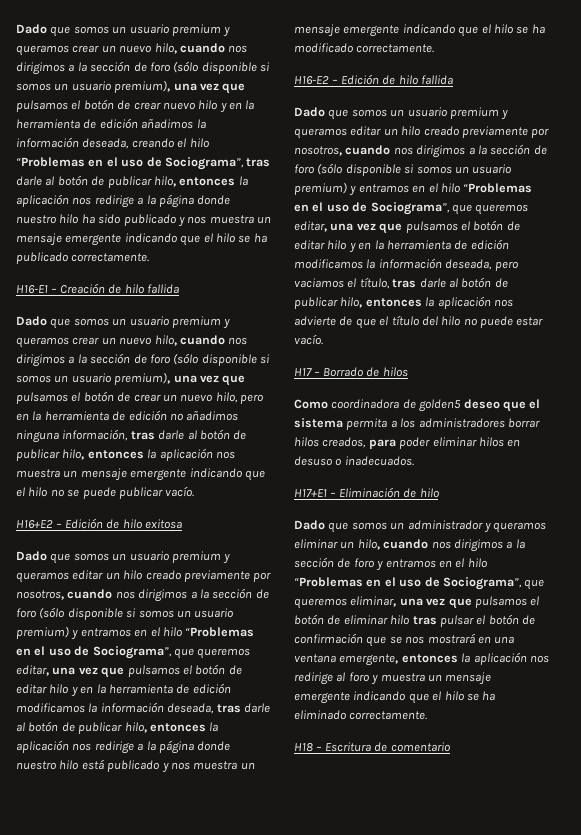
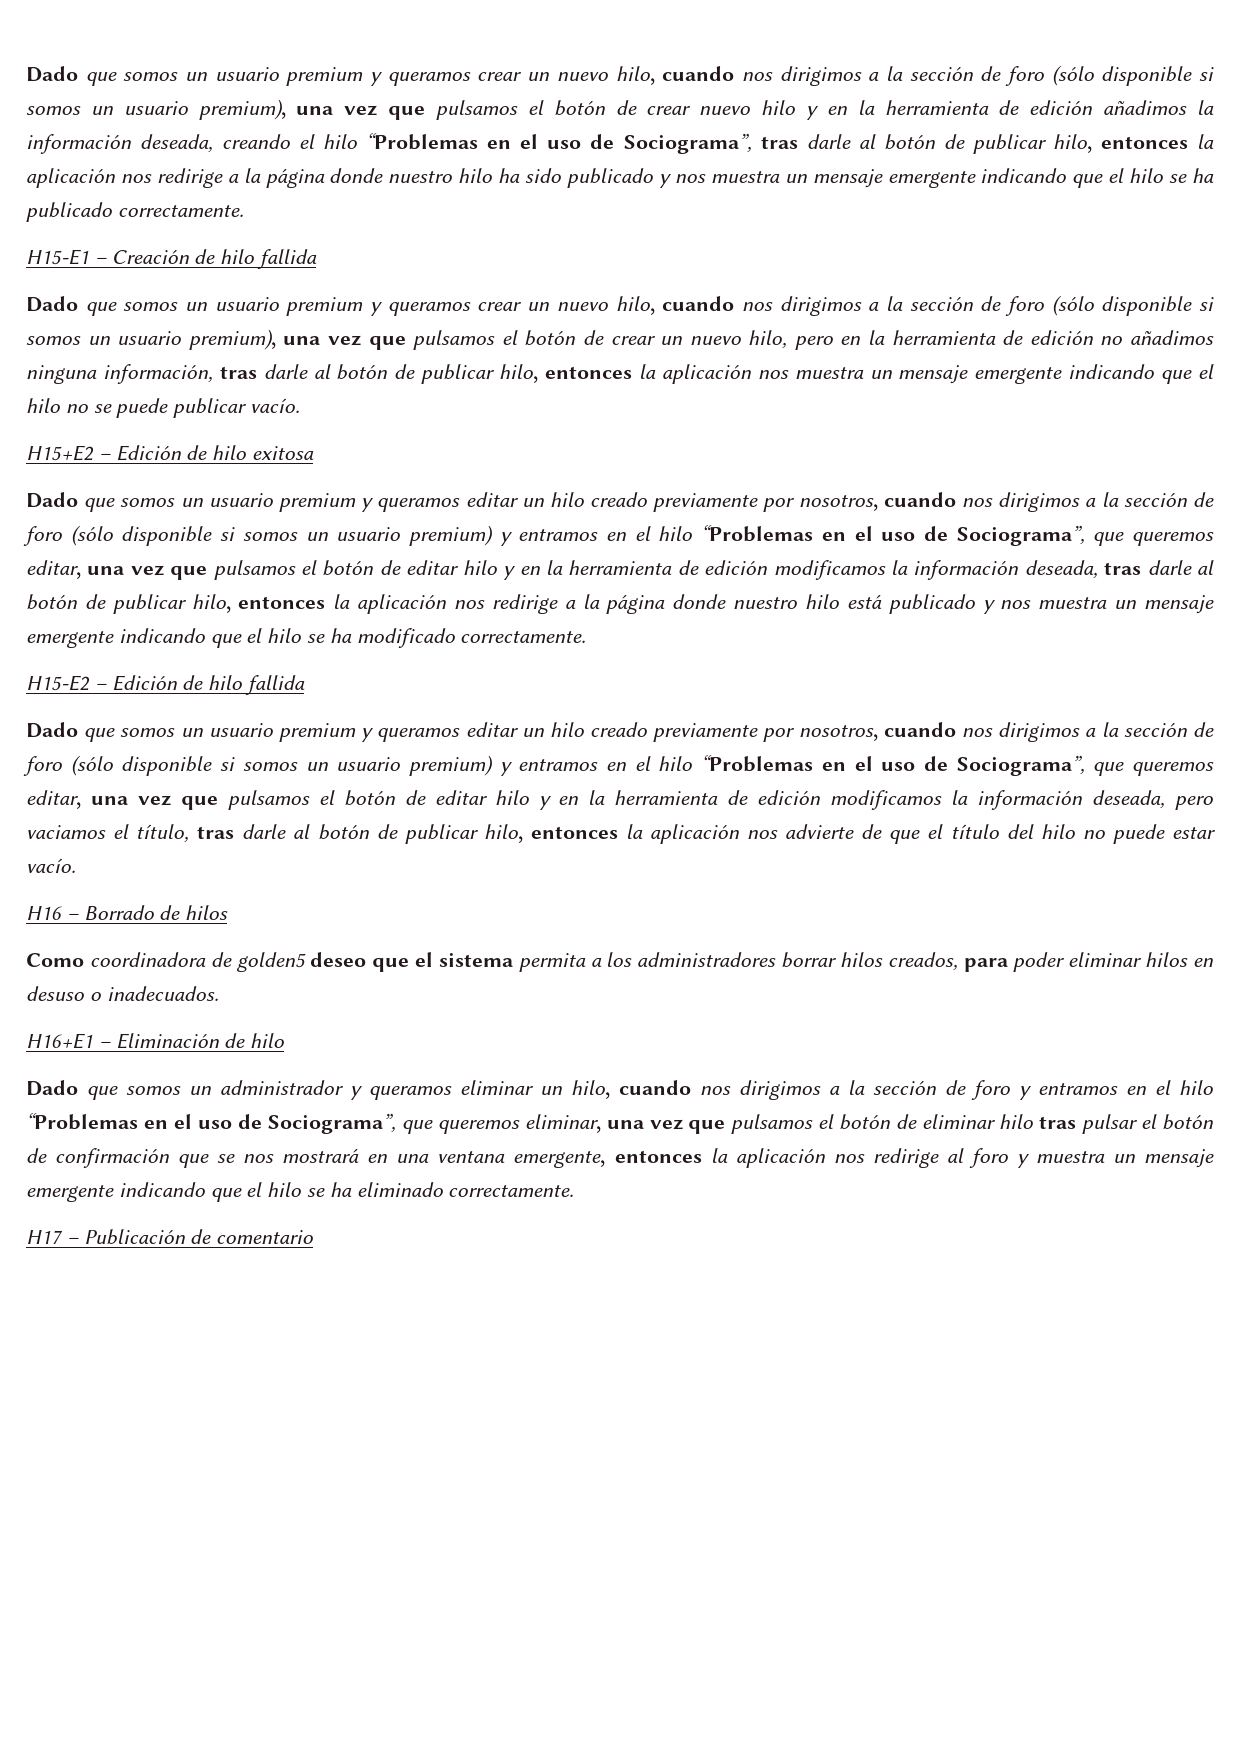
- H16-E1 – Creación de hilo fallida
+ H15-E1 – Creación de hilo fallida
- H16+E2 – Edición de hilo exitosa
+ H15+E2 – Edición de hilo exitosa
- H16-E2 – Edición de hilo fallida
+ H15-E2 – Edición de hilo fallida
- H17 – Borrado de hilos
+ H16 – Borrado de hilos
- H17+E1 – Eliminación de hilo
+ H16+E1 – Eliminación de hilo
- H18 – Escritura de comentario
+ H17 – Publicación de comentario

